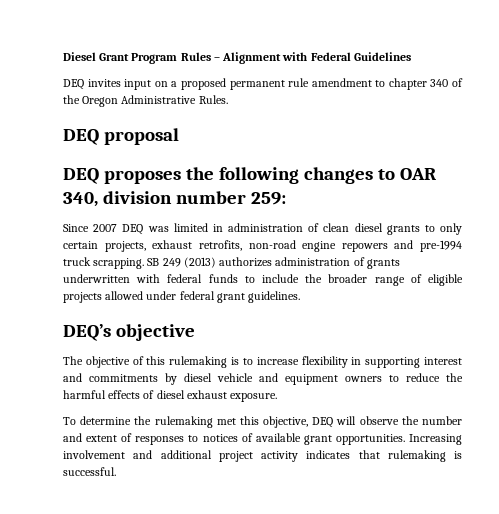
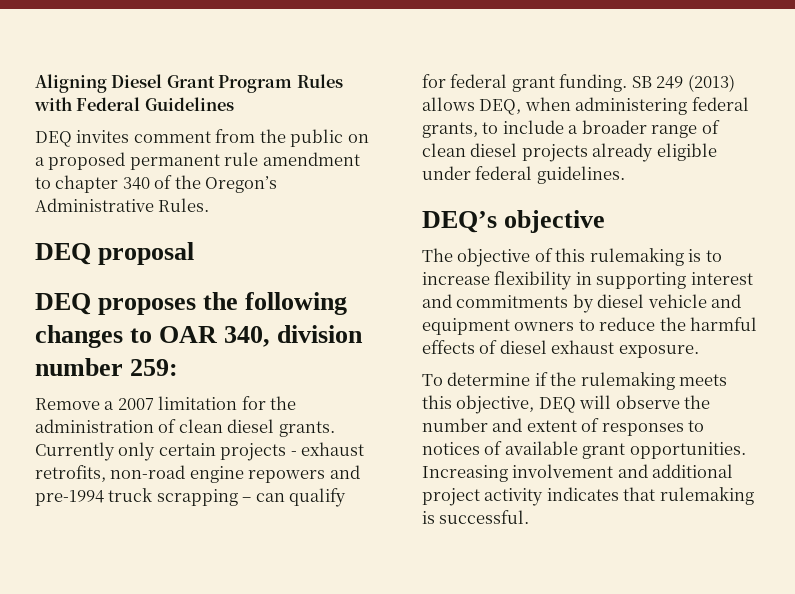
- Diesel Grant Program Rules – Alignment with Federal Guidelines
+ Aligning Diesel Grant Program Rules with Federal Guidelines
- DEQ invites input on a proposed permanent rule amendment to chapter 340 of the Oregon Administrative Rules.
+ DEQ invites comment from the public on a proposed permanent rule amendment to chapter 340 of the Oregon’s Administrative Rules.
- Since 2007 DEQ was limited in administration of clean diesel grants to only certain projects, exhaust retrofits, non-road engine repowers and pre-1994 truck scrapping. SB 249 (2013) authorizes administration of grants underwritten with federal funds to include the broader range of eligible projects allowed under federal grant guidelines.
+ Remove a 2007 limitation for the administration of clean diesel grants. Currently only certain projects - exhaust retrofits, non-road engine repowers and pre-1994 truck scrapping – can qualify for federal grant funding. SB 249 (2013) allows DEQ, when administering federal grants, to include a broader range of clean diesel projects already eligible under federal guidelines.
- To determine the rulemaking met this objective, DEQ will observe the number and extent of responses to notices of available grant opportunities.
+ To determine if the rulemaking meets this objective, DEQ will observe the number and extent of responses to notices of available grant opportunities.

